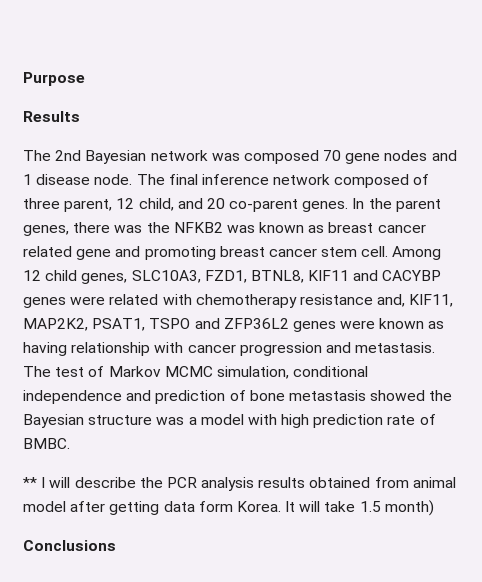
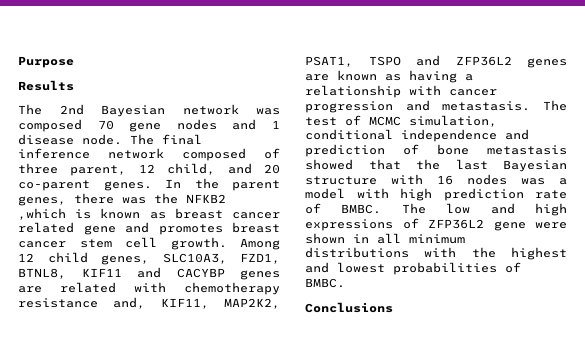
- In the parent genes, there was the NFKB2 was known as breast cancer related gene and promoting breast cancer stem cell.
+ In the parent genes, there was the NFKB2 ,which is known as breast cancer related gene and promotes breast cancer stem cell growth.
- Among 12 child genes, SLC10A3, FZD1, BTNL8, KIF11 and CACYBP genes were related with chemotherapy resistance and, KIF11, MAP2K2, PSAT1, TSPO and ZFP36L2 genes were known as having relationship with cancer progression and metastasis.
+ Among 12 child genes, SLC10A3, FZD1, BTNL8, KIF11 and CACYBP genes are related with chemotherapy resistance and, KIF11, MAP2K2, PSAT1, TSPO and ZFP36L2 genes are known as having a relationship with cancer progression and metastasis.
- The test of Markov MCMC simulation, conditional independence and prediction of bone metastasis showed the Bayesian structure was a model with high prediction rate of BMBC.
- ** I will describe the PCR analysis results obtained from animal model after getting data form Korea. It will take 1.5 month)
+ The test of MCMC simulation, conditional independence and prediction of bone metastasis showed that the last Bayesian structure with 16 nodes was a model with high prediction rate of BMBC. The low and high expressions of ZFP36L2 gene were shown in all minimum distributions with the highest and lowest probabilities of BMBC.

